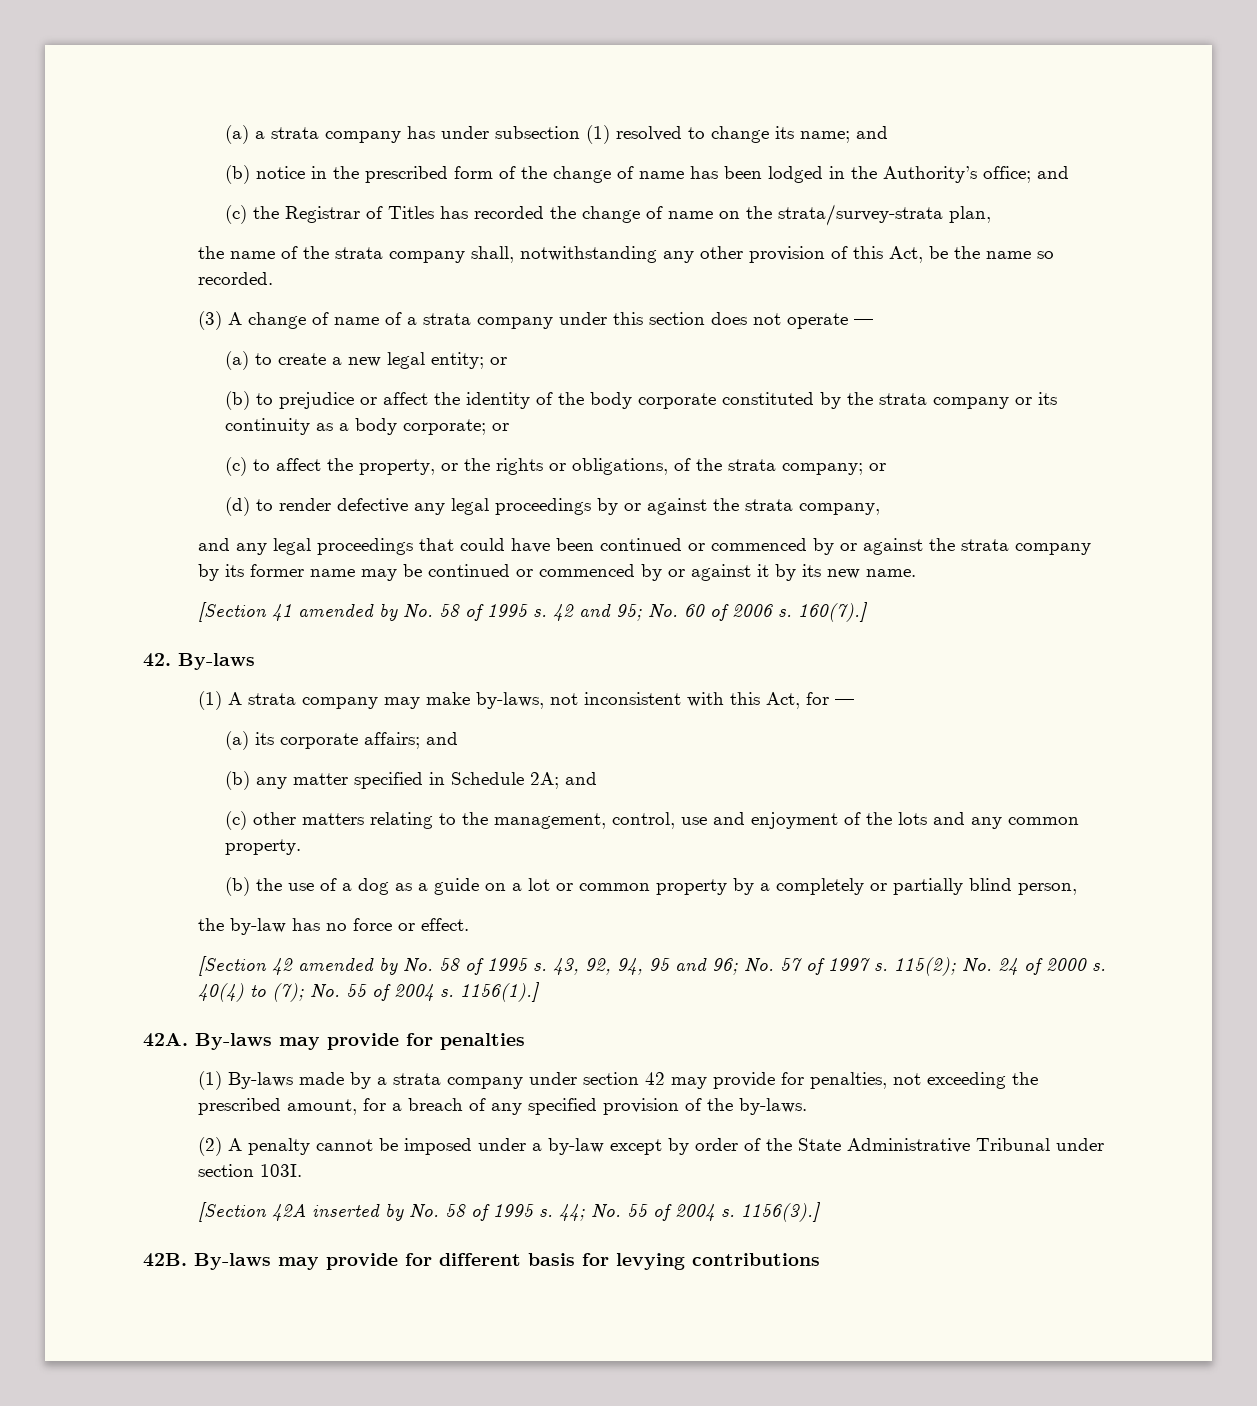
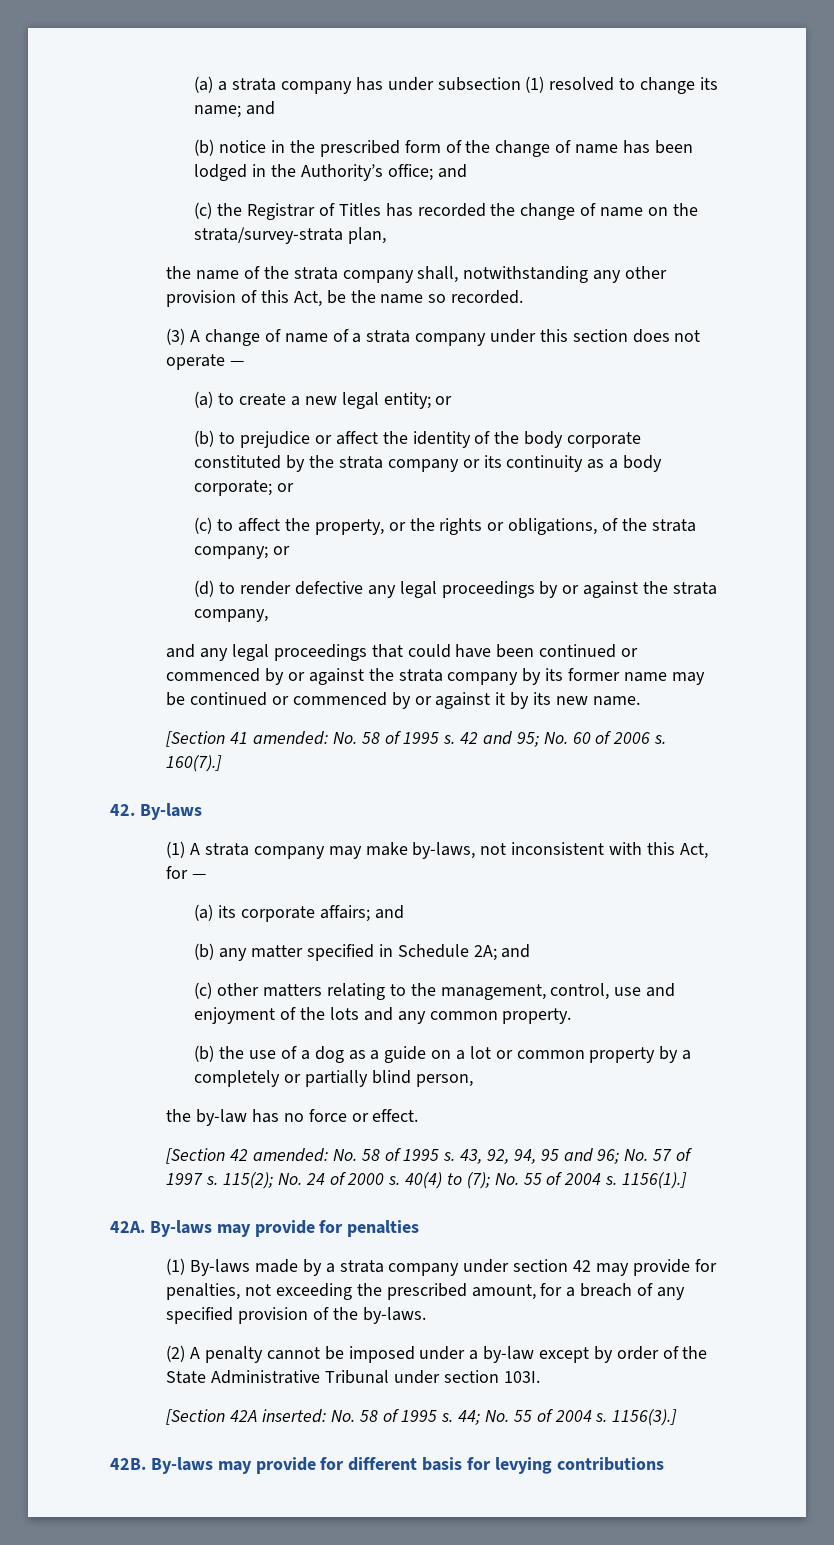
- [Section 41 amended by No. 58 of 1995 s.
+ [Section 41 amended: No. 58 of 1995 s.
- [Section 42 amended by No. 58 of 1995 s.
+ [Section 42 amended: No. 58 of 1995 s.
- [Section 42A inserted by No. 58 of 1995 s.
+ [Section 42A inserted: No. 58 of 1995 s.

